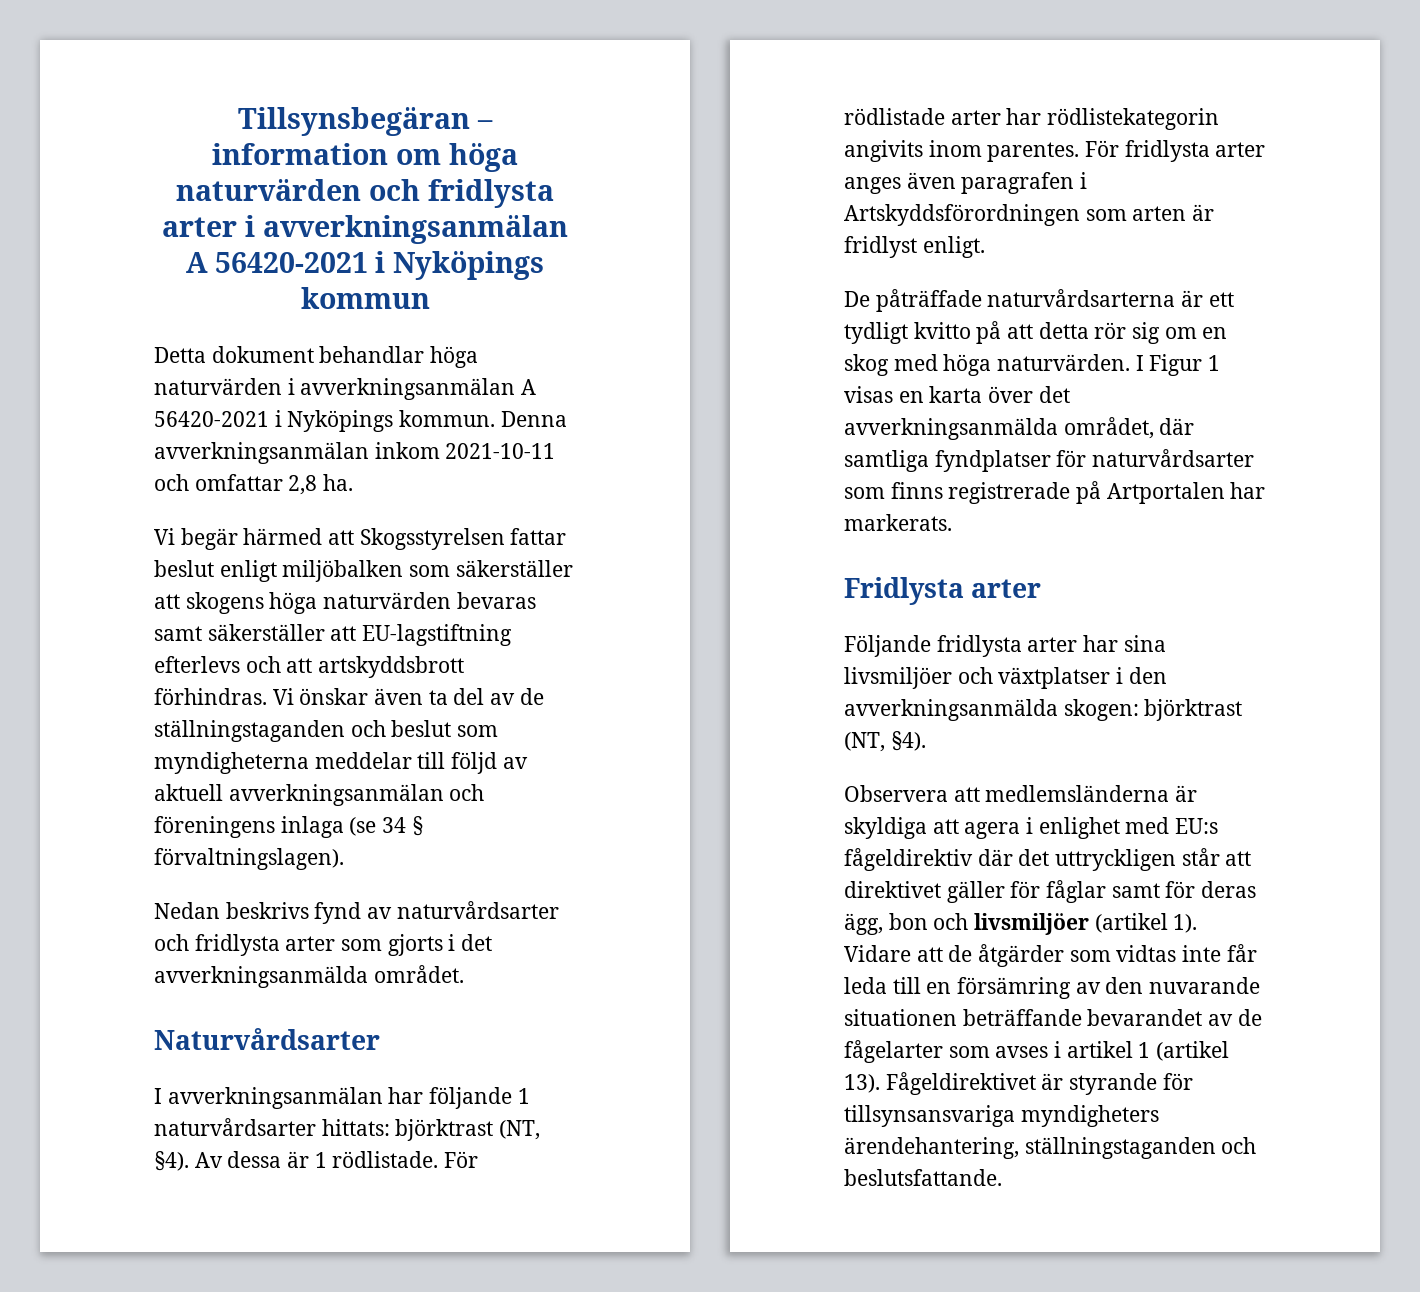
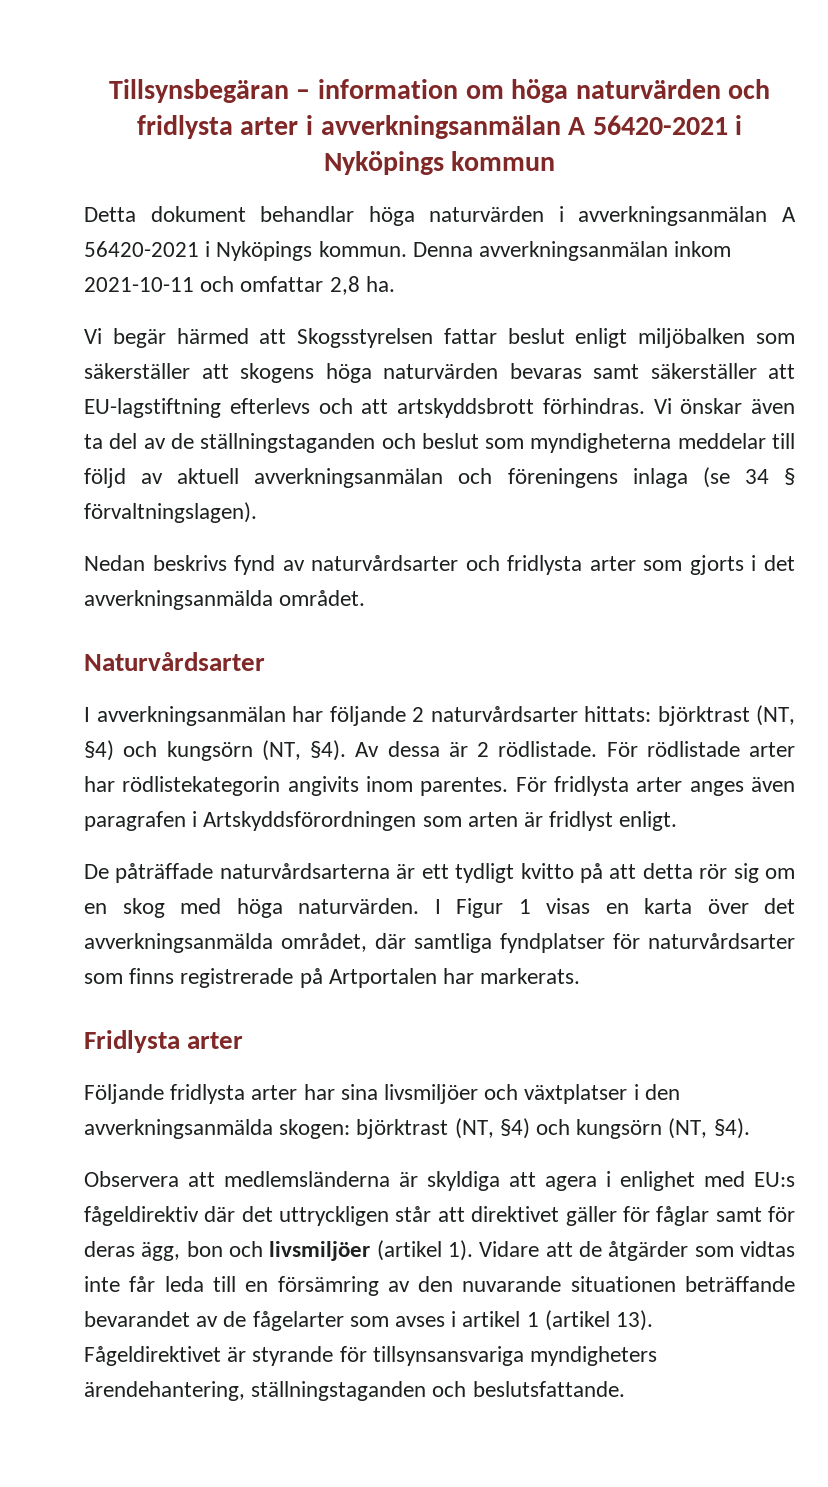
- I avverkningsanmälan har följande 1 naturvårdsarter hittats: björktrast (NT, §4).
+ I avverkningsanmälan har följande 2 naturvårdsarter hittats: björktrast (NT, §4) och kungsörn (NT, §4).
- Av dessa är 1 rödlistade.
+ Av dessa är 2 rödlistade.
- Följande fridlysta arter har sina livsmiljöer och växtplatser i den avverkningsanmälda skogen: björktrast (NT, §4).
+ Följande fridlysta arter har sina livsmiljöer och växtplatser i den avverkningsanmälda skogen: björktrast (NT, §4) och kungsörn (NT, §4).

